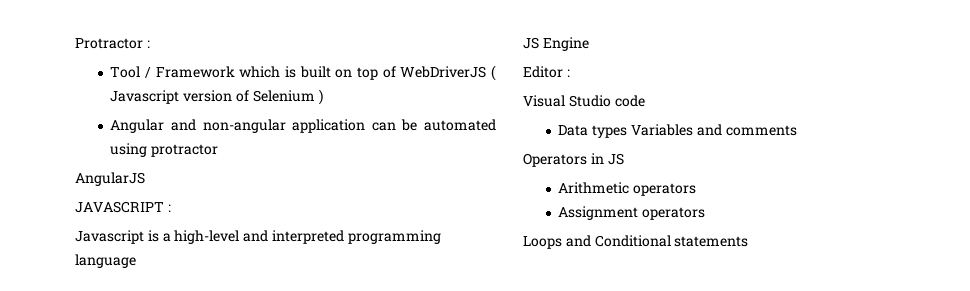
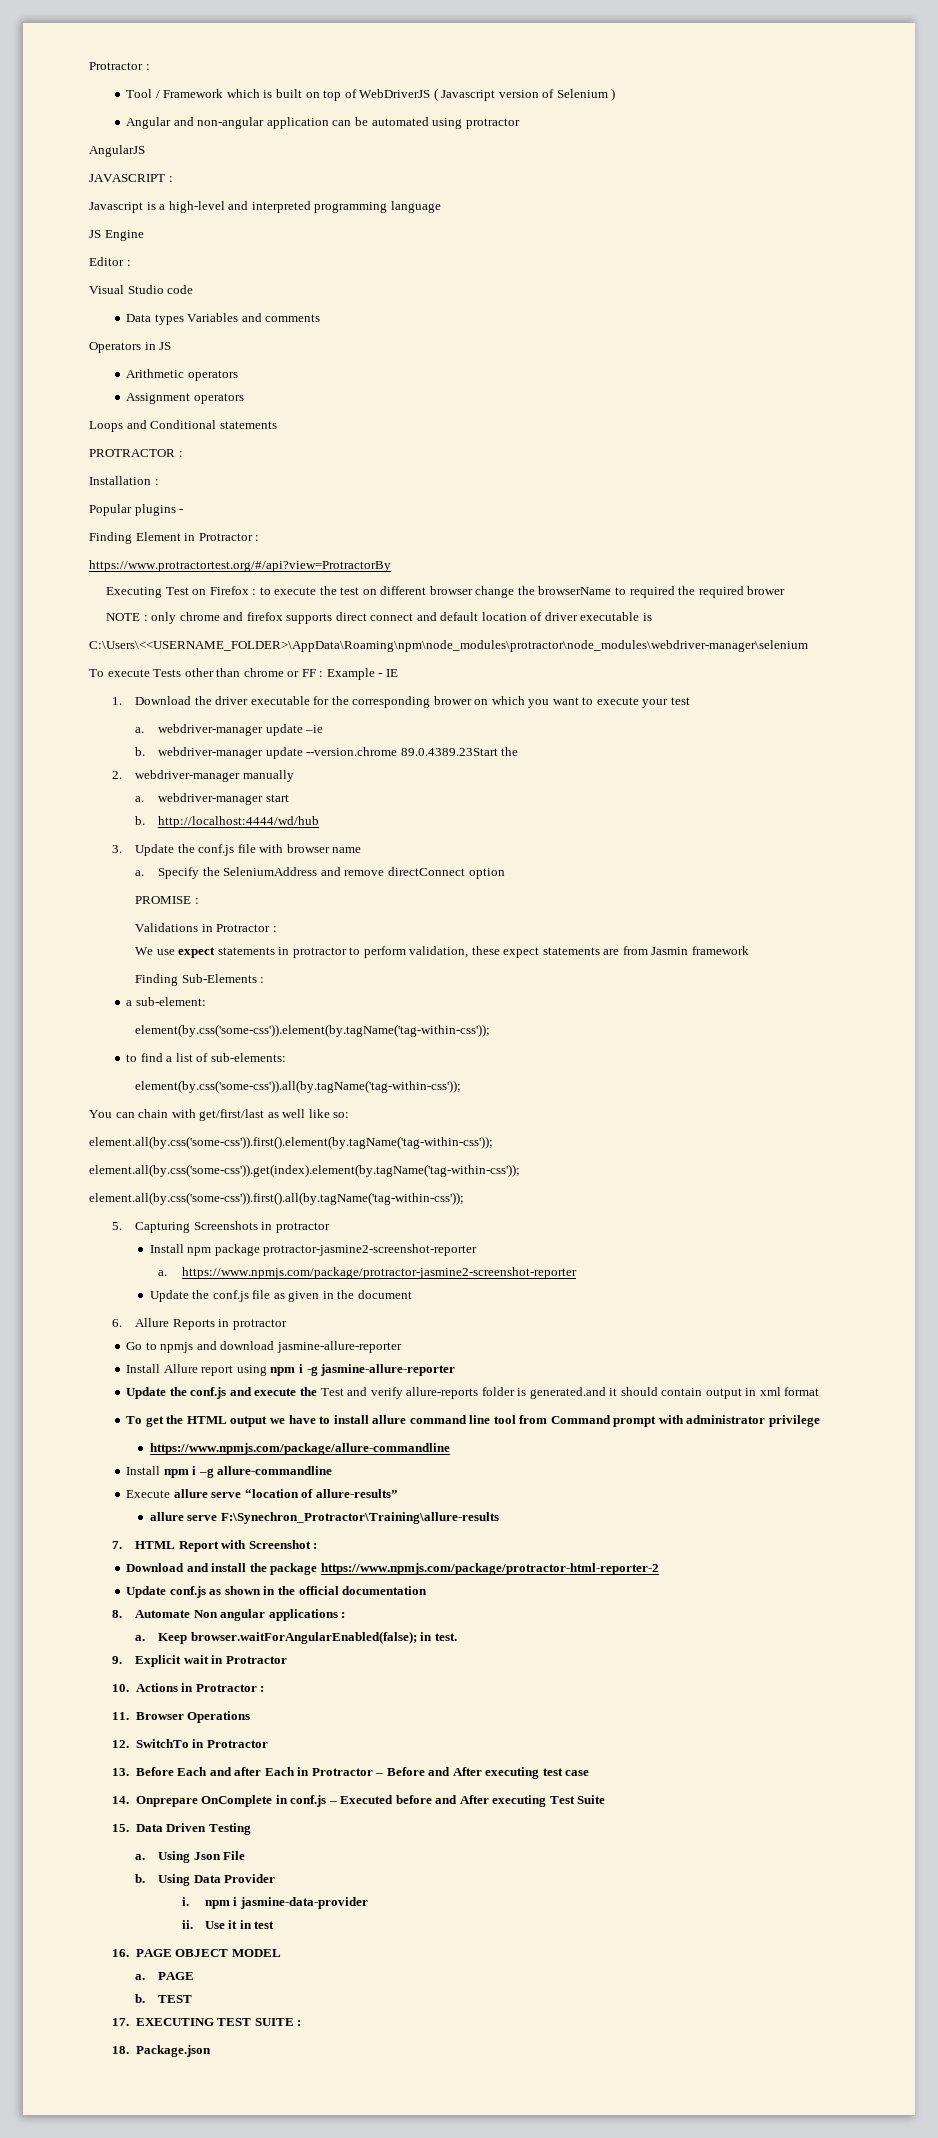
+ PROTRACTOR :
+ Installation :
+ Popular plugins -
+ Finding Element in Protractor :
+ https://www.protractortest.org/#/api?view=ProtractorBy
+ Executing Test on Firefox : to execute the test on different browser change the browserName to required the required brower
+ NOTE : only chrome and firefox supports direct connect and default location of driver executable is
+ C:\Users\<<USERNAME_FOLDER>\AppData\Roaming\npm\node_modules\protractor\node_modules\webdriver-manager\selenium
+ To execute Tests other than chrome or FF : Example - IE
+ 1. Download the driver executable for the corresponding brower on which you want to execute your test
+ a. webdriver-manager update –ie
+ b. webdriver-manager update --version.chrome 89.0.4389.23Start the
+ 2. webdriver-manager manually
+ a. webdriver-manager start
+ b. http://localhost:4444/wd/hub
+ 3. Update the conf.js file with browser name
+ a. Specify the SeleniumAddress and remove directConnect option
+ PROMISE :
+ Validations in Protractor :
+ We use expect statements in protractor to perform validation, these expect statements are from Jasmin framework
+ Finding Sub-Elements :
+ a sub-element:
+ element(by.css('some-css')).element(by.tagName('tag-within-css'));
+ to find a list of sub-elements:
+ element(by.css('some-css')).all(by.tagName('tag-within-css'));
+ You can chain with get/first/last as well like so:
+ element.all(by.css('some-css')).first().element(by.tagName('tag-within-css'));
+ element.all(by.css('some-css')).get(index).element(by.tagName('tag-within-css'));
+ element.all(by.css('some-css')).first().all(by.tagName('tag-within-css'));
+ 5. Capturing Screenshots in protractor
+ Install npm package protractor-jasmine2-screenshot-reporter
+ a. https://www.npmjs.com/package/protractor-jasmine2-screenshot-reporter
+ Update the conf.js file as given in the document
+ 6. Allure Reports in protractor
+ Go to npmjs and download jasmine-allure-reporter
+ Install Allure report using npm i -g jasmine-allure-reporter
+ Update the conf.js and execute the Test and verify allure-reports folder is generated.and it should contain output in xml format
+ To get the HTML output we have to install allure command line tool from Command prompt with administrator privilege
+ https://www.npmjs.com/package/allure-commandline
+ Install npm i –g allure-commandline
+ Execute allure serve “location of allure-results”
+ allure serve F:\Synechron_Protractor\Training\allure-results
+ 7. HTML Report with Screenshot :
+ Download and install the package https://www.npmjs.com/package/protractor-html-reporter-2
+ Update conf.js as shown in the official documentation
+ 8. Automate Non angular applications :
+ a. Keep browser.waitForAngularEnabled(false); in test.
+ 9. Explicit wait in Protractor
+ 10. Actions in Protractor :
+ 11. Browser Operations
+ 12. SwitchTo in Protractor
+ 13. Before Each and after Each in Protractor – Before and After executing test case
+ 14. Onprepare OnComplete in conf.js – Executed before and After executing Test Suite
+ 15. Data Driven Testing
+ a. Using Json File
+ b. Using Data Provider
+ i. npm i jasmine-data-provider
+ ii. Use it in test
+ 16. PAGE OBJECT MODEL
+ a. PAGE
+ b. TEST
+ 17. EXECUTING TEST SUITE :
+ 18. Package.json

